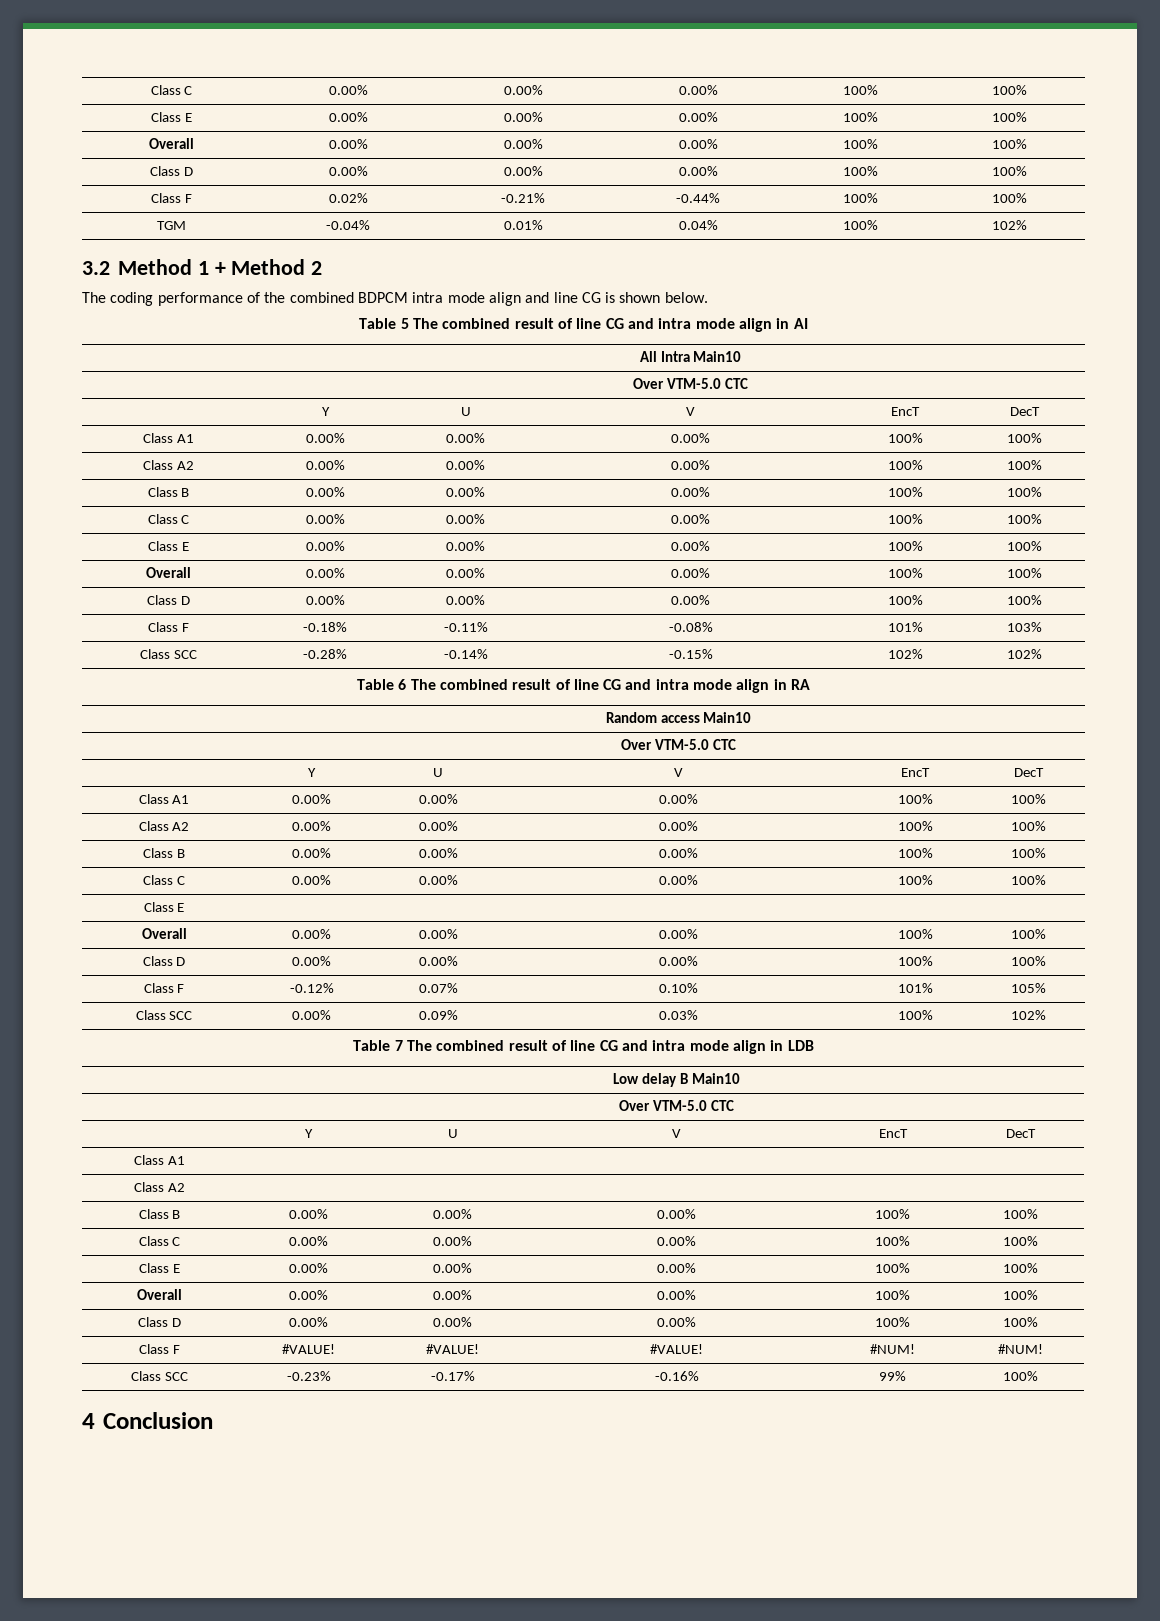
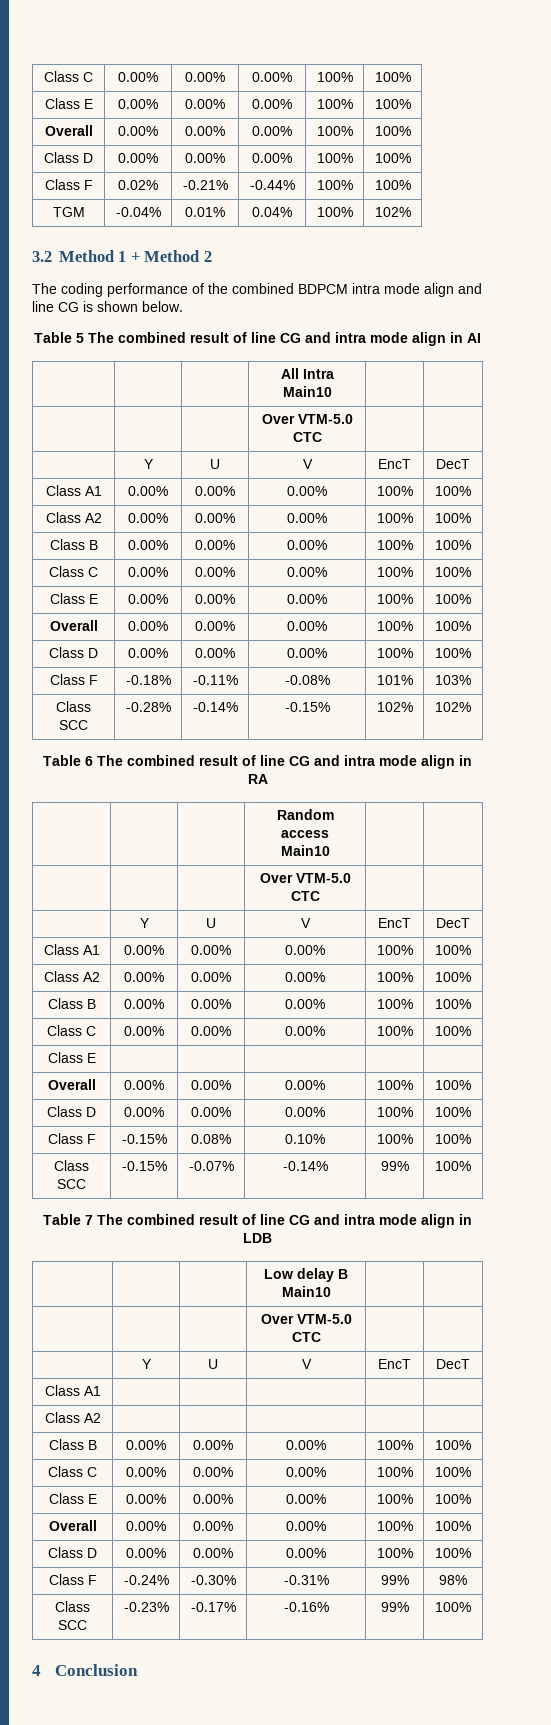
- Class F | -0.12% | 0.07% | 0.10% | 101% | 105%
- Class SCC | 0.00% | 0.09% | 0.03% | 100% | 102%
+ Class F | -0.15% | 0.08% | 0.10% | 100% | 100%
+ Class SCC | -0.15% | -0.07% | -0.14% | 99% | 100%
- Class F | #VALUE! | #VALUE! | #VALUE! | #NUM! | #NUM!
+ Class F | -0.24% | -0.30% | -0.31% | 99% | 98%

